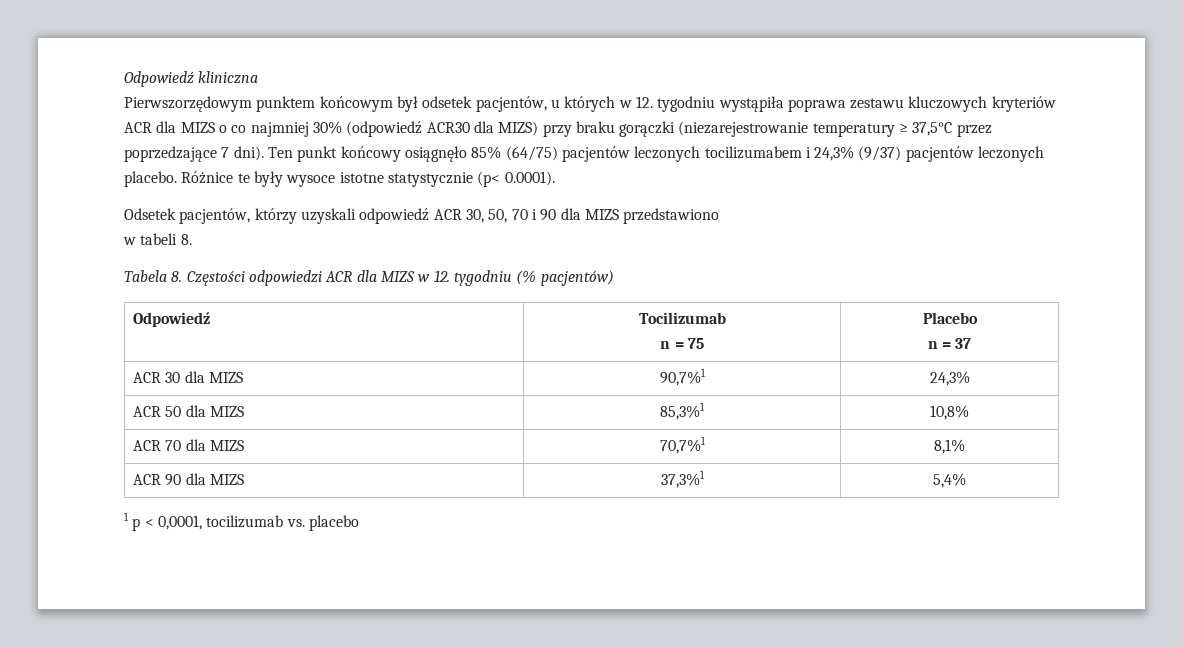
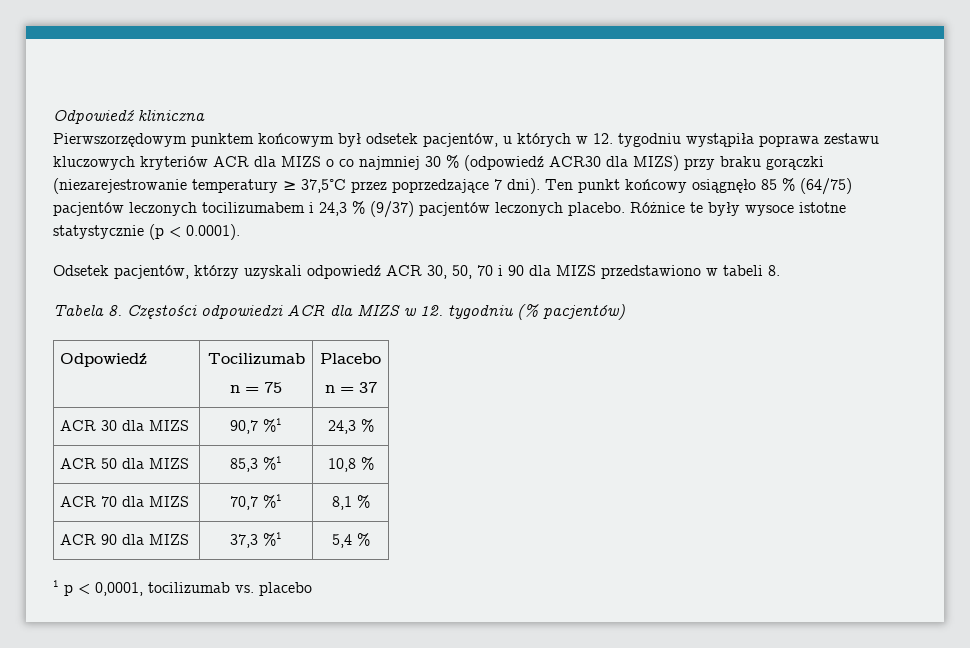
- Pierwszorzędowym punktem końcowym był odsetek pacjentów, u których w 12. tygodniu wystąpiła poprawa zestawu kluczowych kryteriów ACR dla MIZS o co najmniej 30% (odpowiedź ACR30 dla MIZS) przy braku gorączki (niezarejestrowanie temperatury ≥ 37,5°C przez poprzedzające 7 dni).
+ Pierwszorzędowym punktem końcowym był odsetek pacjentów, u których w 12. tygodniu wystąpiła poprawa zestawu kluczowych kryteriów ACR dla MIZS o co najmniej 30 % (odpowiedź ACR30 dla MIZS) przy braku gorączki (niezarejestrowanie temperatury ≥ 37,5°C przez poprzedzające 7 dni).
- Ten punkt końcowy osiągnęło 85% (64/75) pacjentów leczonych tocilizumabem i 24,3% (9/37) pacjentów leczonych placebo.
+ Ten punkt końcowy osiągnęło 85 % (64/75) pacjentów leczonych tocilizumabem i 24,3 % (9/37) pacjentów leczonych placebo.
- Różnice te były wysoce istotne statystycznie (p< 0.0001).
+ Różnice te były wysoce istotne statystycznie (p < 0.0001).
- Odsetek pacjentów, którzy uzyskali odpowiedź ACR 30, 50, 70 i 90 dla MIZS przedstawiono
- w tabeli 8.
+ Odsetek pacjentów, którzy uzyskali odpowiedź ACR 30, 50, 70 i 90 dla MIZS przedstawiono w tabeli 8.
- ACR 30 dla MIZS | 90,7%1 | 24,3%
+ ACR 30 dla MIZS | 90,7 %1 | 24,3 %
- ACR 50 dla MIZS | 85,3%1 | 10,8%
+ ACR 50 dla MIZS | 85,3 %1 | 10,8 %
- ACR 70 dla MIZS | 70,7%1 | 8,1%
+ ACR 70 dla MIZS | 70,7 %1 | 8,1 %
- ACR 90 dla MIZS | 37,3%1 | 5,4%
+ ACR 90 dla MIZS | 37,3 %1 | 5,4 %

